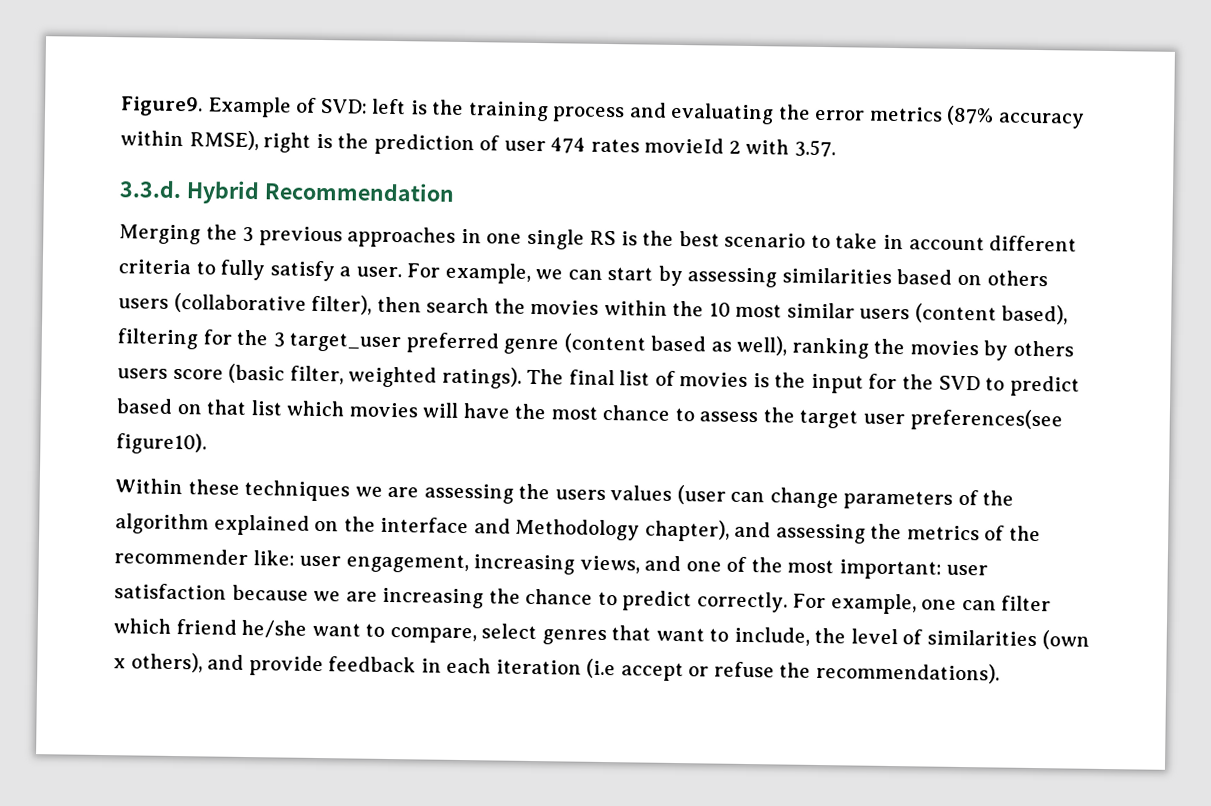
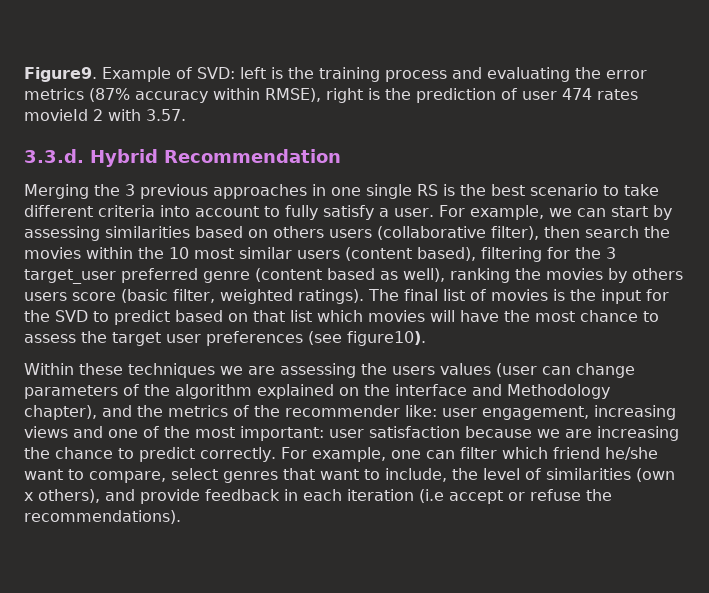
- Merging the 3 previous approaches in one single RS is the best scenario to take in account different criteria to fully satisfy a user.
+ Merging the 3 previous approaches in one single RS is the best scenario to take different criteria into account to fully satisfy a user.
- The final list of movies is the input for the SVD to predict based on that list which movies will have the most chance to assess the target user preferences(see figure10).
+ The final list of movies is the input for the SVD to predict based on that list which movies will have the most chance to assess the target user preferences (see figure10).
- Within these techniques we are assessing the users values (user can change parameters of the algorithm explained on the interface and Methodology chapter), and assessing the metrics of the recommender like: user engagement, increasing views, and one of the most important: user satisfaction because we are increasing the chance to predict correctly.
+ Within these techniques we are assessing the users values (user can change parameters of the algorithm explained on the interface and Methodology chapter), and the metrics of the recommender like: user engagement, increasing views and one of the most important: user satisfaction because we are increasing the chance to predict correctly.

